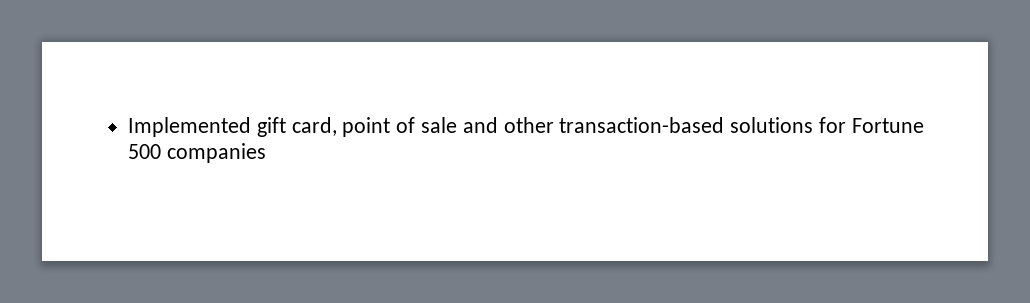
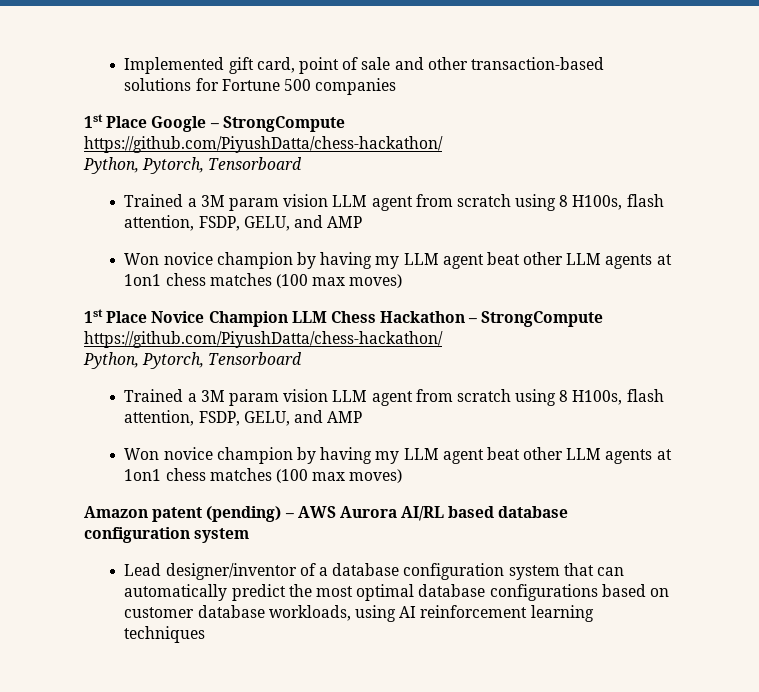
+ 1st Place Google – StrongCompute https://github.com/PiyushDatta/chess-hackathon/
+ Python, Pytorch, Tensorboard
+ Trained a 3M param vision LLM agent from scratch using 8 H100s, flash attention, FSDP, GELU, and AMP
+ Won novice champion by having my LLM agent beat other LLM agents at 1on1 chess matches (100 max moves)
+ 1st Place Novice Champion LLM Chess Hackathon – StrongCompute https://github.com/PiyushDatta/chess-hackathon/
+ Python, Pytorch, Tensorboard
+ Trained a 3M param vision LLM agent from scratch using 8 H100s, flash attention, FSDP, GELU, and AMP
+ Won novice champion by having my LLM agent beat other LLM agents at 1on1 chess matches (100 max moves)
+ Amazon patent (pending) – AWS Aurora AI/RL based database configuration system
+ Lead designer/inventor of a database configuration system that can automatically predict the most optimal database configurations based on customer database workloads, using AI reinforcement learning techniques

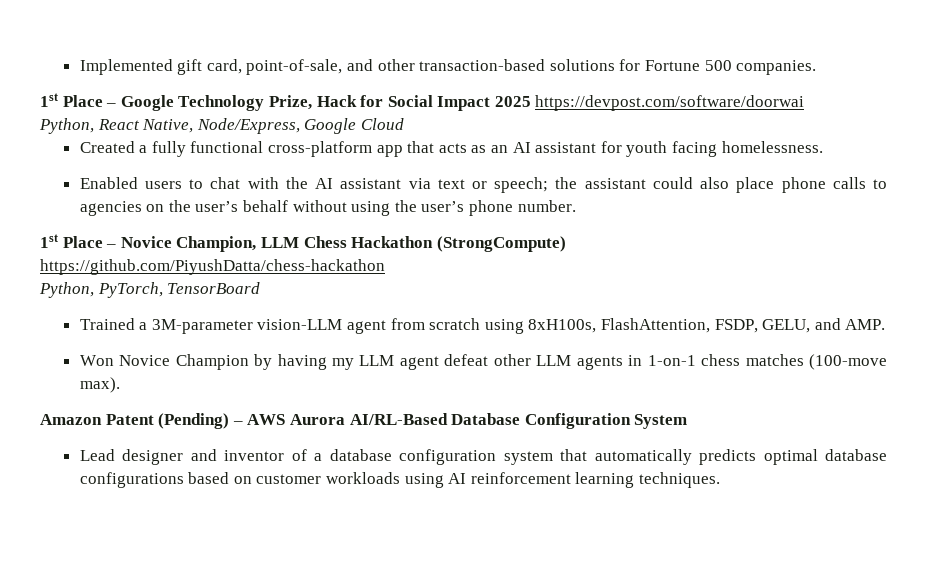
- Implemented gift card, point of sale and other transaction-based solutions for Fortune 500 companies
- 1st Place Google – StrongCompute https://github.com/PiyushDatta/chess-hackathon/
- Python, Pytorch, Tensorboard
- Trained a 3M param vision LLM agent from scratch using 8 H100s, flash attention, FSDP, GELU, and AMP
- Won novice champion by having my LLM agent beat other LLM agents at 1on1 chess matches (100 max moves)
- 1st Place Novice Champion LLM Chess Hackathon – StrongCompute https://github.com/PiyushDatta/chess-hackathon/
- Python, Pytorch, Tensorboard
- Trained a 3M param vision LLM agent from scratch using 8 H100s, flash attention, FSDP, GELU, and AMP
- Won novice champion by having my LLM agent beat other LLM agents at 1on1 chess matches (100 max moves)
+ Implemented gift card, point-of-sale, and other transaction-based solutions for Fortune 500 companies.
+ 1st Place – Google Technology Prize, Hack for Social Impact 2025 https://devpost.com/software/doorwai
+ Python, React Native, Node/Express, Google Cloud
+ Created a fully functional cross-platform app that acts as an AI assistant for youth facing homelessness.
+ Enabled users to chat with the AI assistant via text or speech; the assistant could also place phone calls to agencies on the user’s behalf without using the user’s phone number.
+ 1st Place – Novice Champion, LLM Chess Hackathon (StrongCompute) https://github.com/PiyushDatta/chess-hackathon
+ Python, PyTorch, TensorBoard
+ Trained a 3M-parameter vision-LLM agent from scratch using 8xH100s, FlashAttention, FSDP, GELU, and AMP.
+ Won Novice Champion by having my LLM agent defeat other LLM agents in 1-on-1 chess matches (100-move max).
- Amazon patent (pending) – AWS Aurora AI/RL based database configuration system
- Lead designer/inventor of a database configuration system that can automatically predict the most optimal database configurations based on customer database workloads, using AI reinforcement learning techniques
+ Amazon Patent (Pending) – AWS Aurora AI/RL-Based Database Configuration System
+ Lead designer and inventor of a database configuration system that automatically predicts optimal database configurations based on customer workloads using AI reinforcement learning techniques.

